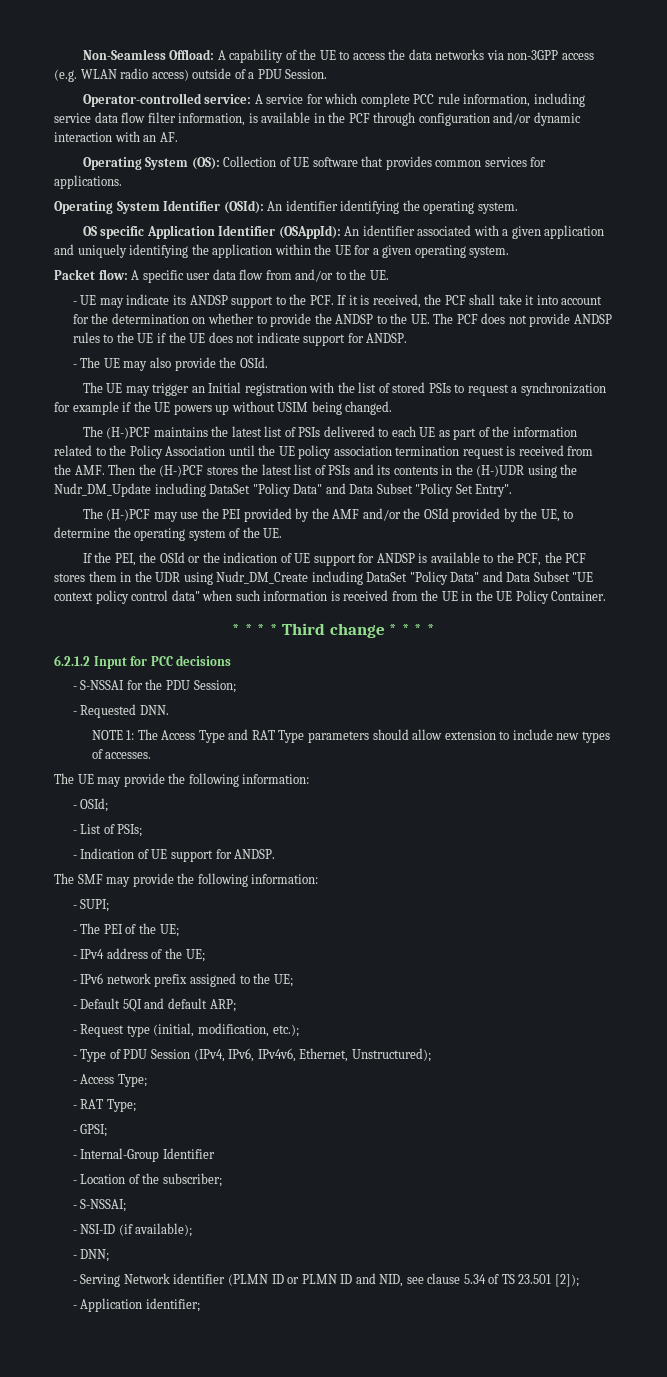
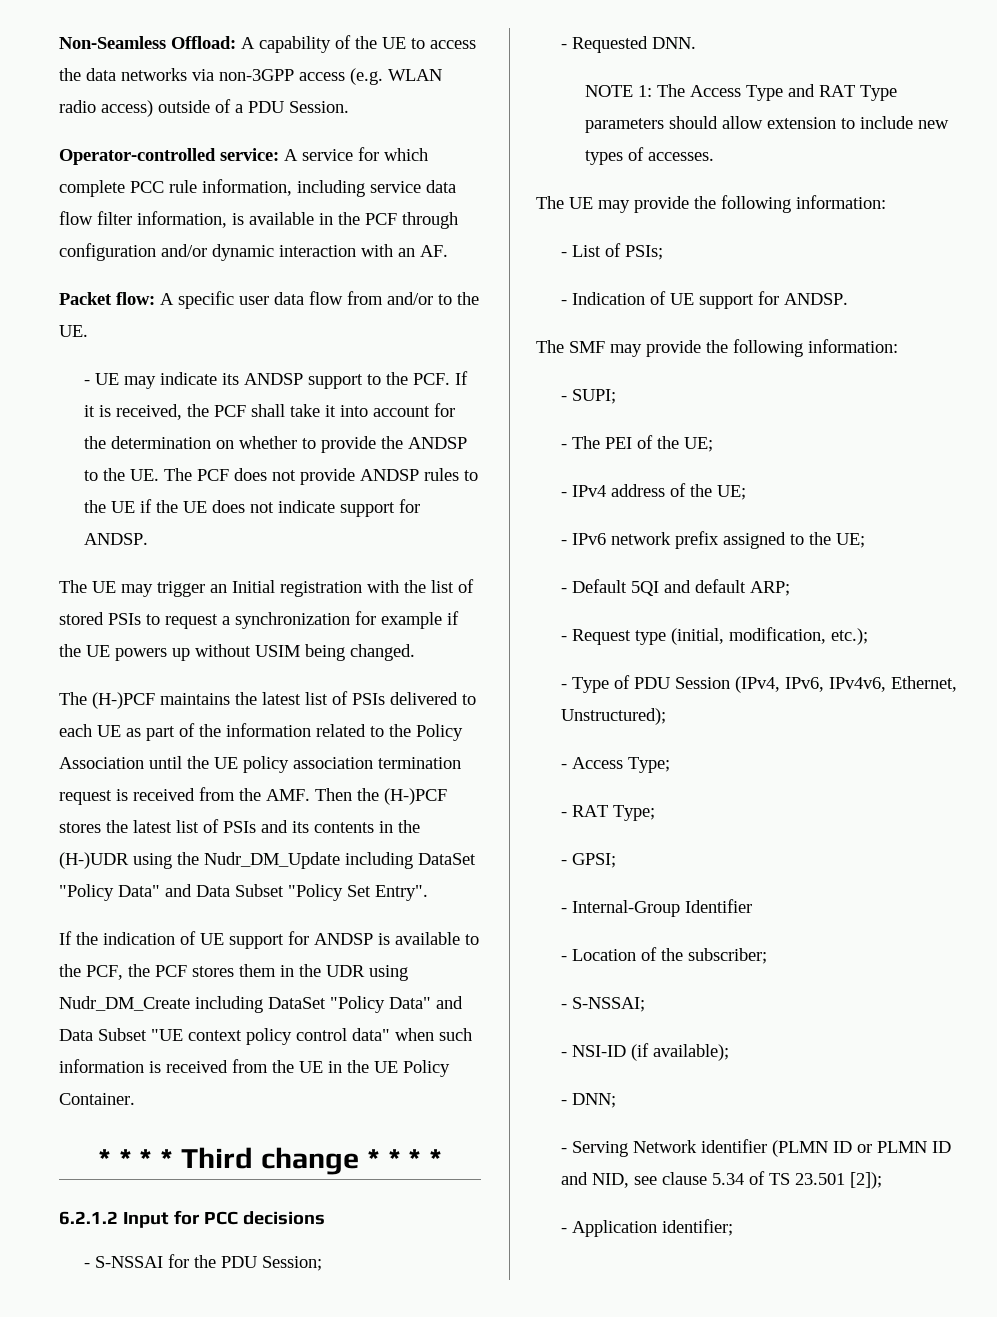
- Operating System (OS): Collection of UE software that provides common services for applications.
- Operating System Identifier (OSId): An identifier identifying the operating system.
- OS specific Application Identifier (OSAppId): An identifier associated with a given application and uniquely identifying the application within the UE for a given operating system.
- - The UE may also provide the OSId.
- The (H-)PCF may use the PEI provided by the AMF and/or the OSId provided by the UE, to determine the operating system of the UE.
- If the PEI, the OSId or the indication of UE support for ANDSP is available to the PCF, the PCF stores them in the UDR using Nudr_DM_Create including DataSet "Policy Data" and Data Subset "UE context policy control data" when such information is received from the UE in the UE Policy Container.
+ If the indication of UE support for ANDSP is available to the PCF, the PCF stores them in the UDR using Nudr_DM_Create including DataSet "Policy Data" and Data Subset "UE context policy control data" when such information is received from the UE in the UE Policy Container.
- - OSId;

